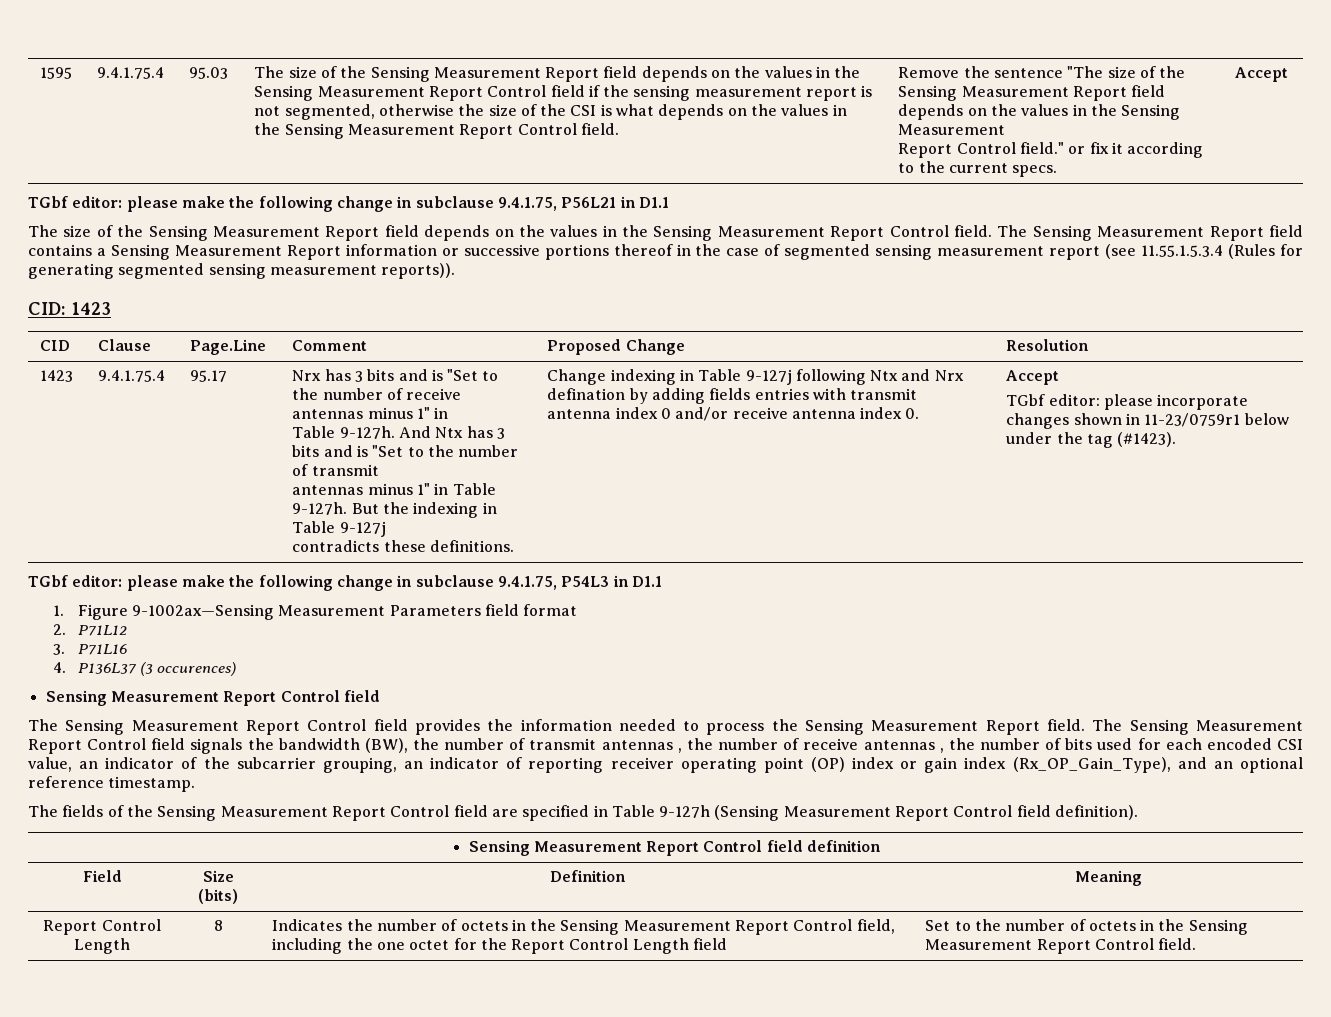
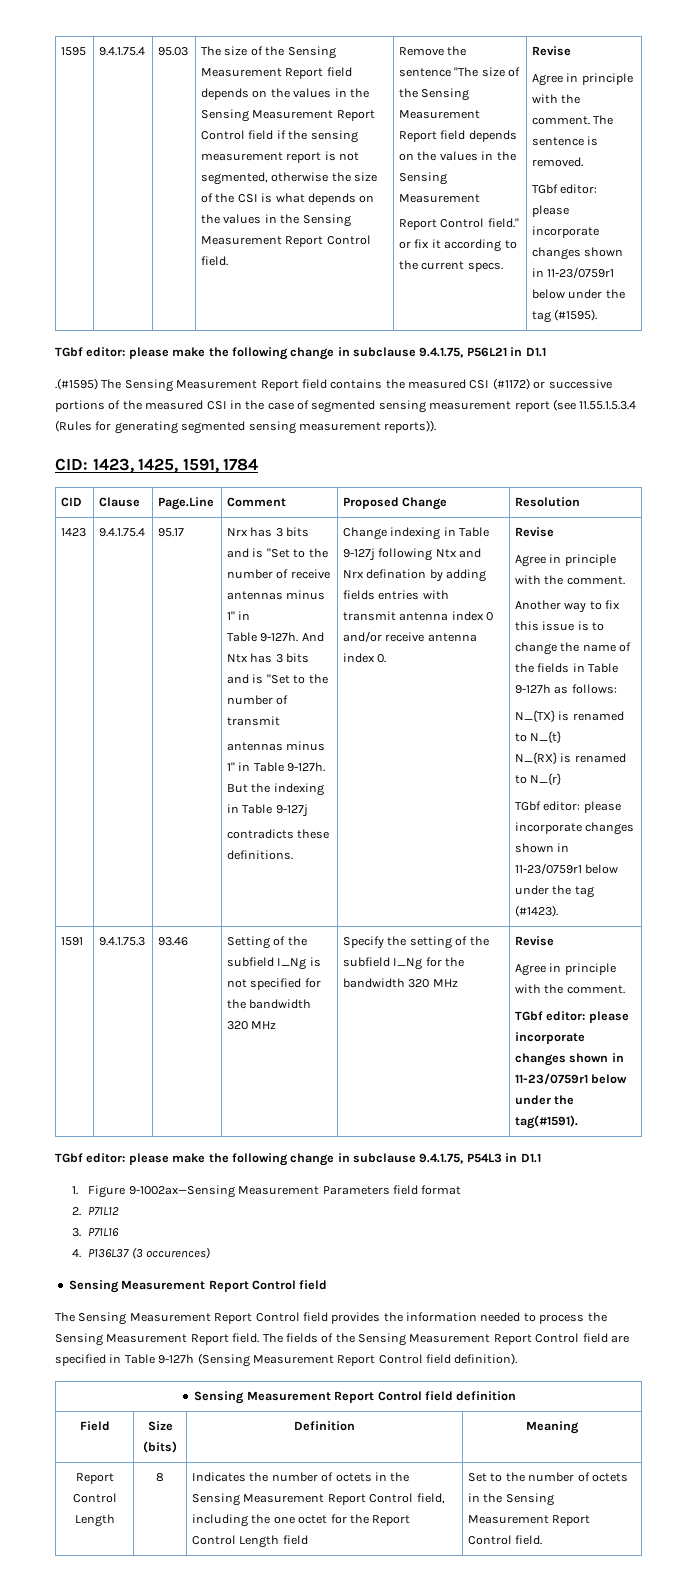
- Report Control field." or fix it according to the current specs. | Accept
+ Report Control field." or fix it according to the current specs. | Revise
+ Agree in principle with the comment. The sentence is removed.
+ TGbf editor: please incorporate changes shown in 11-23/0759r1 below under the tag (#1595).
- The size of the Sensing Measurement Report field depends on the values in the Sensing Measurement Report Control field. The Sensing Measurement Report field contains a Sensing Measurement Report information or successive portions thereof in the case of segmented sensing measurement report (see 11.55.1.5.3.4 (Rules for generating segmented sensing measurement reports)).
+ .(#1595) The Sensing Measurement Report field contains the measured CSI (#1172) or successive portions of the measured CSI in the case of segmented sensing measurement report (see 11.55.1.5.3.4 (Rules for generating segmented sensing measurement reports)).
- CID: 1423
+ CID: 1423, 1425, 1591, 1784
- Change indexing in Table 9-127j following Ntx and Nrx defination by adding fields entries with transmit antenna index 0 and/or receive antenna index 0. | Accept
+ Change indexing in Table 9-127j following Ntx and Nrx defination by adding fields entries with transmit antenna index 0 and/or receive antenna index 0. | Revise
+ Agree in principle with the comment.
+ Another way to fix this issue is to change the name of the fields in Table 9-127h as follows:
+ N_{TX} is renamed to N_{t}
+ N_{RX} is renamed to N_{r}
+ 1591 | 9.4.1.75.3 | 93.46 | Setting of the subfield I_Ng is not specified for the bandwidth 320 MHz | Specify the setting of the subfield I_Ng for the bandwidth 320 MHz | Revise
+ Agree in principle with the comment.
+ TGbf editor: please incorporate changes shown in 11-23/0759r1 below under the tag(#1591).
- The Sensing Measurement Report Control field signals the bandwidth (BW), the number of transmit antennas , the number of receive antennas , the number of bits used for each encoded CSI value, an indicator of the subcarrier grouping, an indicator of reporting receiver operating point (OP) index or gain index (Rx_OP_Gain_Type), and an optional reference timestamp.

